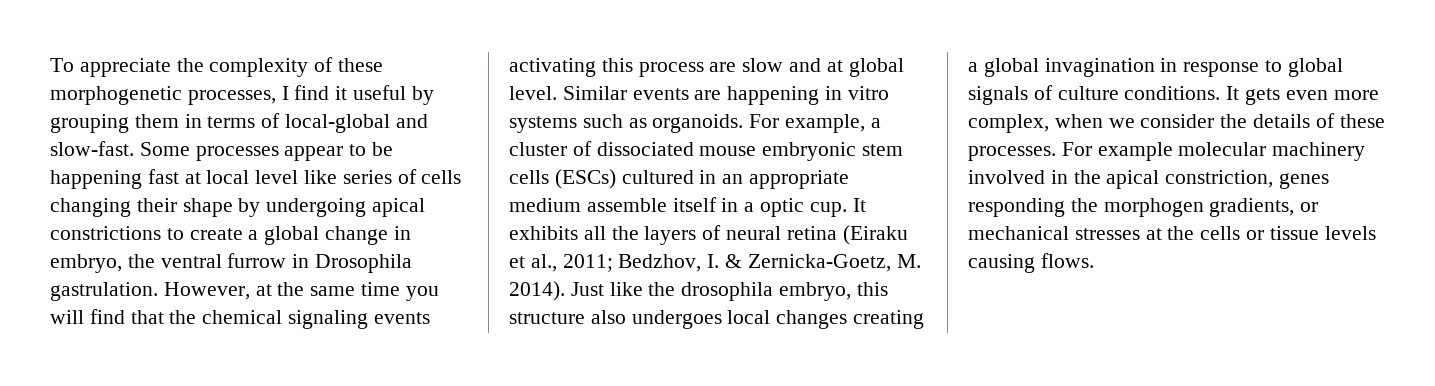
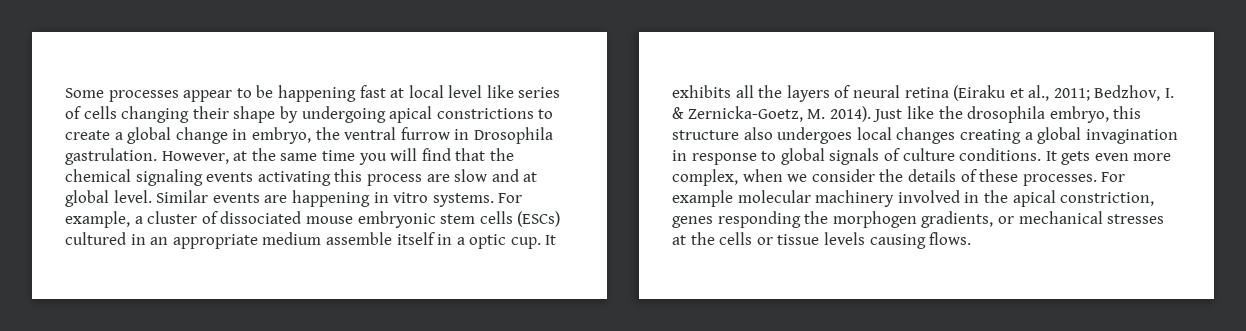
- To appreciate the complexity of these morphogenetic processes, I find it useful by grouping them in terms of local-global and slow-fast.
- Similar events are happening in vitro systems such as organoids.
+ Similar events are happening in vitro systems.

